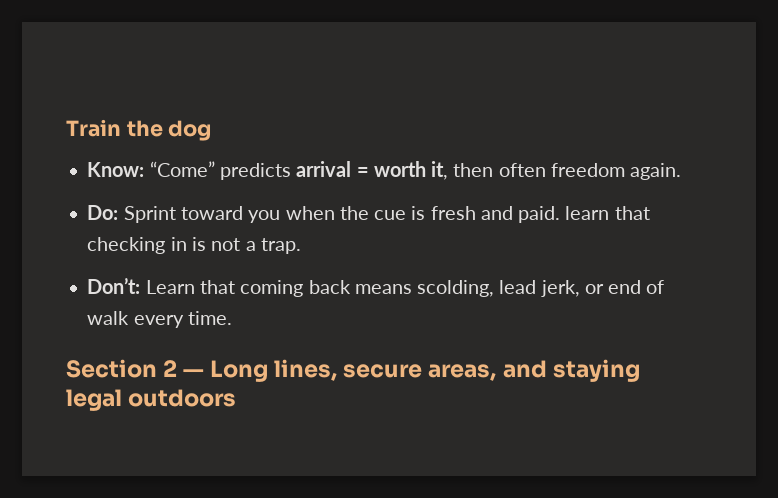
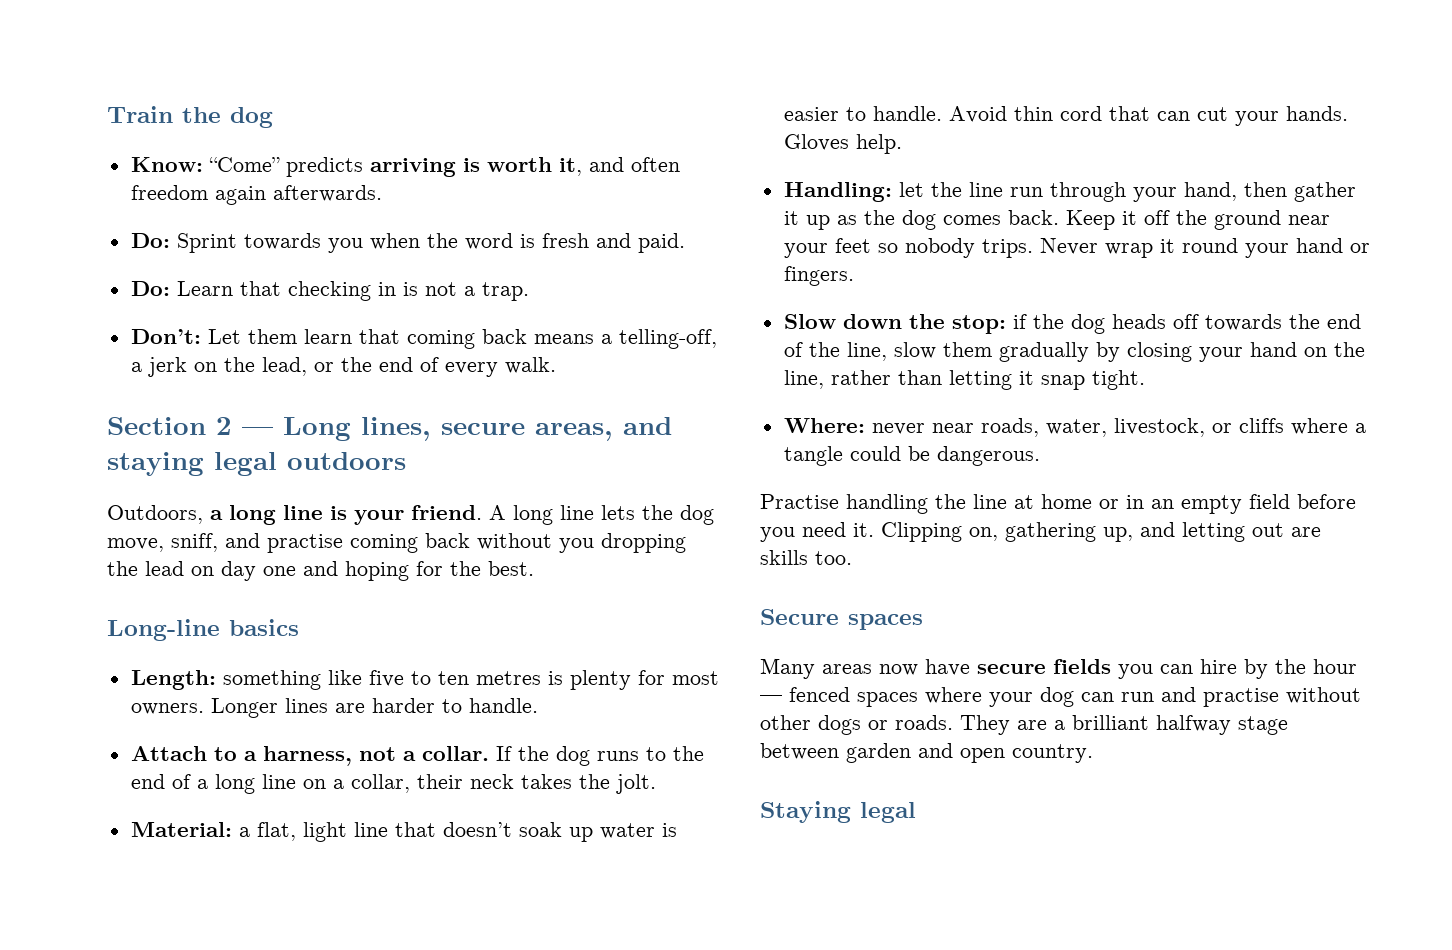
- Know: “Come” predicts arrival = worth it, then often freedom again.
+ Know: “Come” predicts arriving is worth it, and often freedom again afterwards.
- Do: Sprint toward you when the cue is fresh and paid. learn that checking in is not a trap.
+ Do: Sprint towards you when the word is fresh and paid.
+ Do: Learn that checking in is not a trap.
- Don’t: Learn that coming back means scolding, lead jerk, or end of walk every time.
+ Don’t: Let them learn that coming back means a telling-off, a jerk on the lead, or the end of every walk.
+ Outdoors, a long line is your friend. A long line lets the dog move, sniff, and practise coming back without you dropping the lead on day one and hoping for the best.
+ Long-line basics
+ Length: something like five to ten metres is plenty for most owners. Longer lines are harder to handle.
+ Attach to a harness, not a collar. If the dog runs to the end of a long line on a collar, their neck takes the jolt.
+ Material: a flat, light line that doesn’t soak up water is easier to handle. Avoid thin cord that can cut your hands. Gloves help.
+ Handling: let the line run through your hand, then gather it up as the dog comes back. Keep it off the ground near your feet so nobody trips. Never wrap it round your hand or fingers.
+ Slow down the stop: if the dog heads off towards the end of the line, slow them gradually by closing your hand on the line, rather than letting it snap tight.
+ Where: never near roads, water, livestock, or cliffs where a tangle could be dangerous.
+ Practise handling the line at home or in an empty field before you need it. Clipping on, gathering up, and letting out are skills too.
+ Secure spaces
+ Many areas now have secure fields you can hire by the hour — fenced spaces where your dog can run and practise without other dogs or roads. They are a brilliant halfway stage between garden and open country.
+ Staying legal

